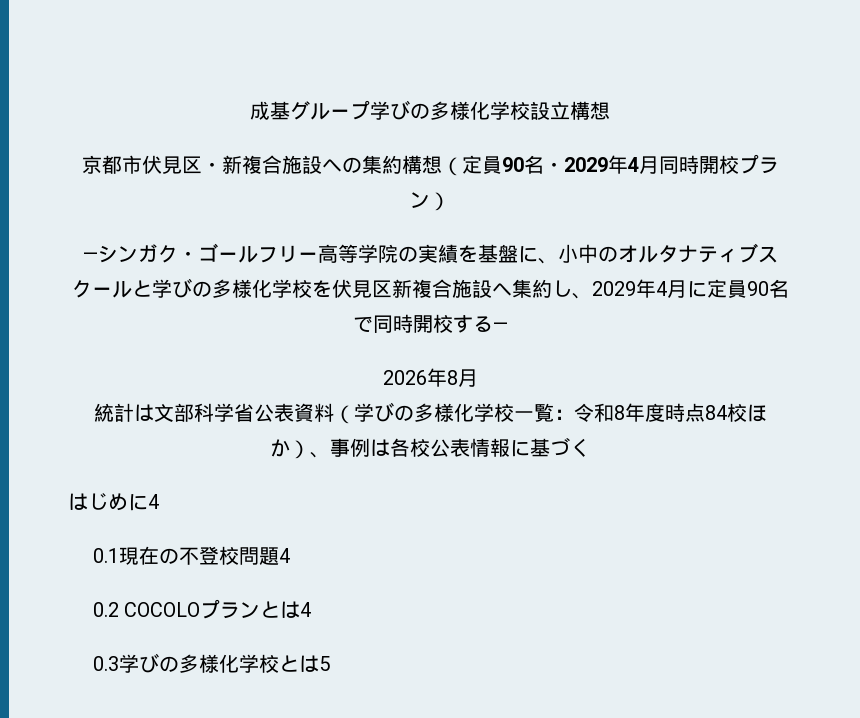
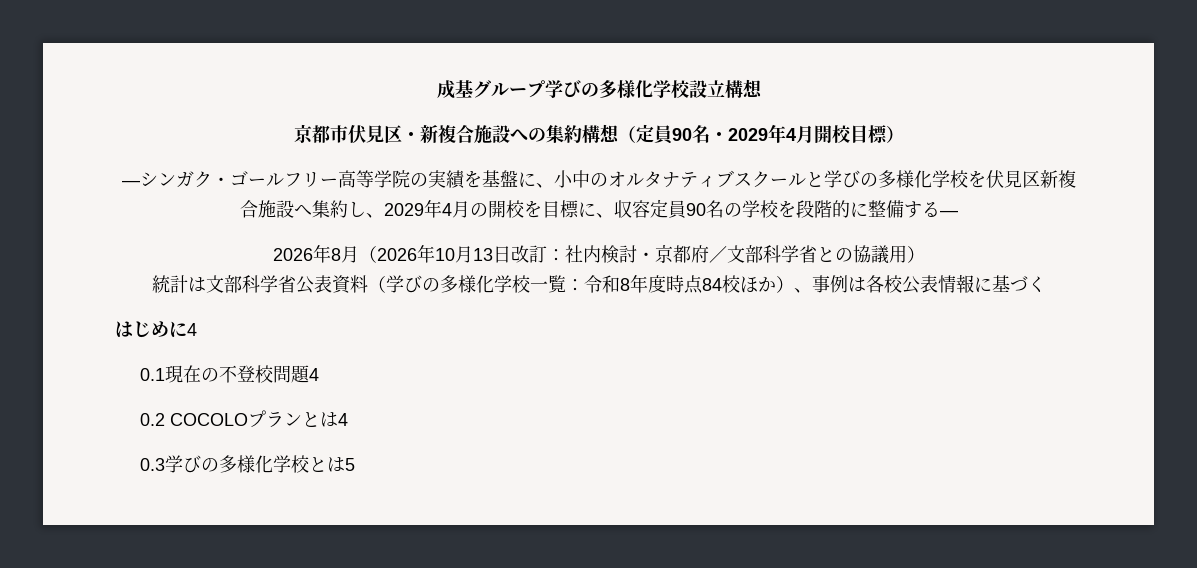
- 京都市伏見区・新複合施設への集約構想（定員90名・2029年4月同時開校プラン）
+ 京都市伏見区・新複合施設への集約構想（定員90名・2029年4月開校目標）
- ―シンガク・ゴールフリー高等学院の実績を基盤に、小中のオルタナティブスクールと学びの多様化学校を伏見区新複合施設へ集約し、2029年4月に定員90名で同時開校する―
+ ―シンガク・ゴールフリー高等学院の実績を基盤に、小中のオルタナティブスクールと学びの多様化学校を伏見区新複合施設へ集約し、2029年4月の開校を目標に、収容定員90名の学校を段階的に整備する―
- 2026年8月
+ 2026年8月（2026年10月13日改訂：社内検討・京都府／文部科学省との協議用）

